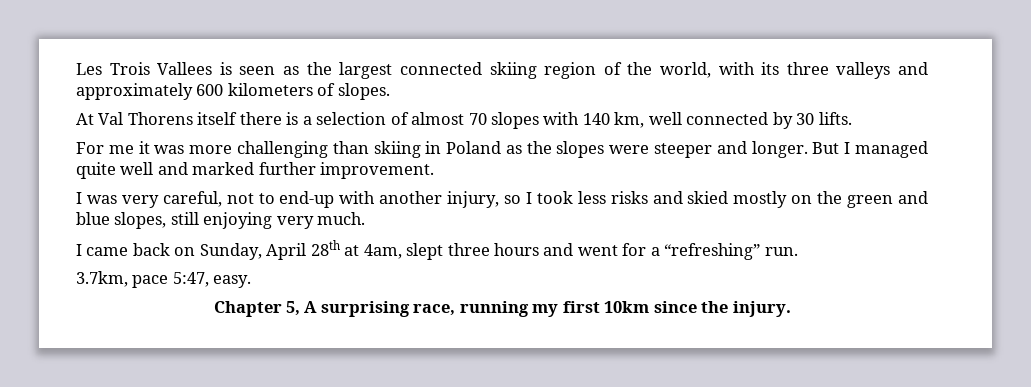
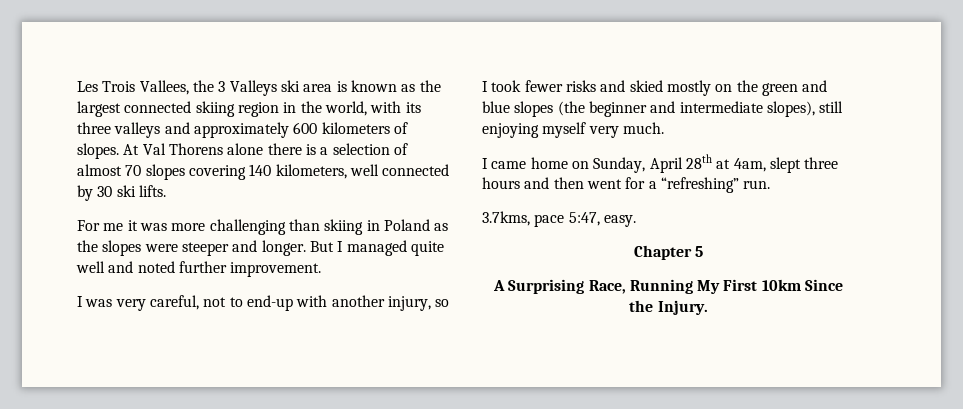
- Les Trois Vallees is seen as the largest connected skiing region of the world, with its three valleys and approximately 600 kilometers of slopes.
- At Val Thorens itself there is a selection of almost 70 slopes with 140 km, well connected by 30 lifts.
+ Les Trois Vallees, the 3 Valleys ski area is known as the largest connected skiing region in the world, with its three valleys and approximately 600 kilometers of slopes. At Val Thorens alone there is a selection of almost 70 slopes covering 140 kilometers, well connected by 30 ski lifts.
- But I managed quite well and marked further improvement.
+ But I managed quite well and noted further improvement.
- I was very careful, not to end-up with another injury, so I took less risks and skied mostly on the green and blue slopes, still enjoying very much.
+ I was very careful, not to end-up with another injury, so I took fewer risks and skied mostly on the green and blue slopes (the beginner and intermediate slopes), still enjoying myself very much.
- I came back on Sunday, April 28th at 4am, slept three hours and went for a “refreshing” run.
+ I came home on Sunday, April 28th at 4am, slept three hours and then went for a “refreshing” run.
- 3.7km, pace 5:47, easy.
+ 3.7kms, pace 5:47, easy.
- Chapter 5, A surprising race, running my first 10km since the injury.
+ Chapter 5
+ A Surprising Race, Running My First 10km Since the Injury.

